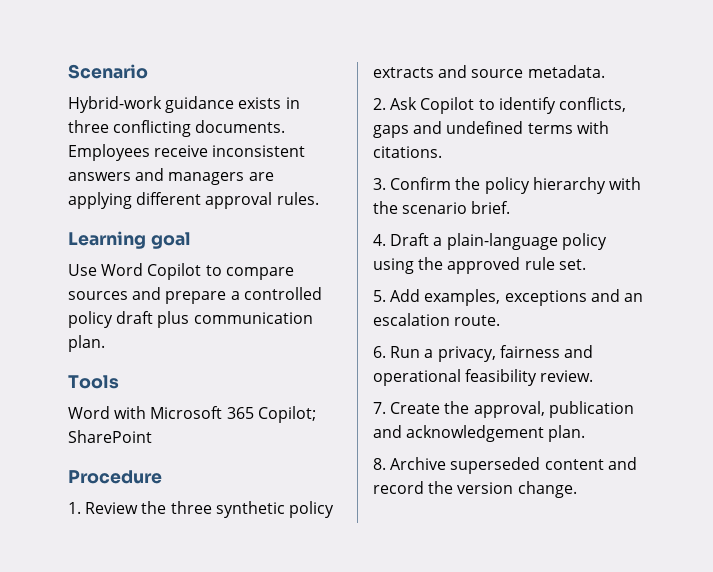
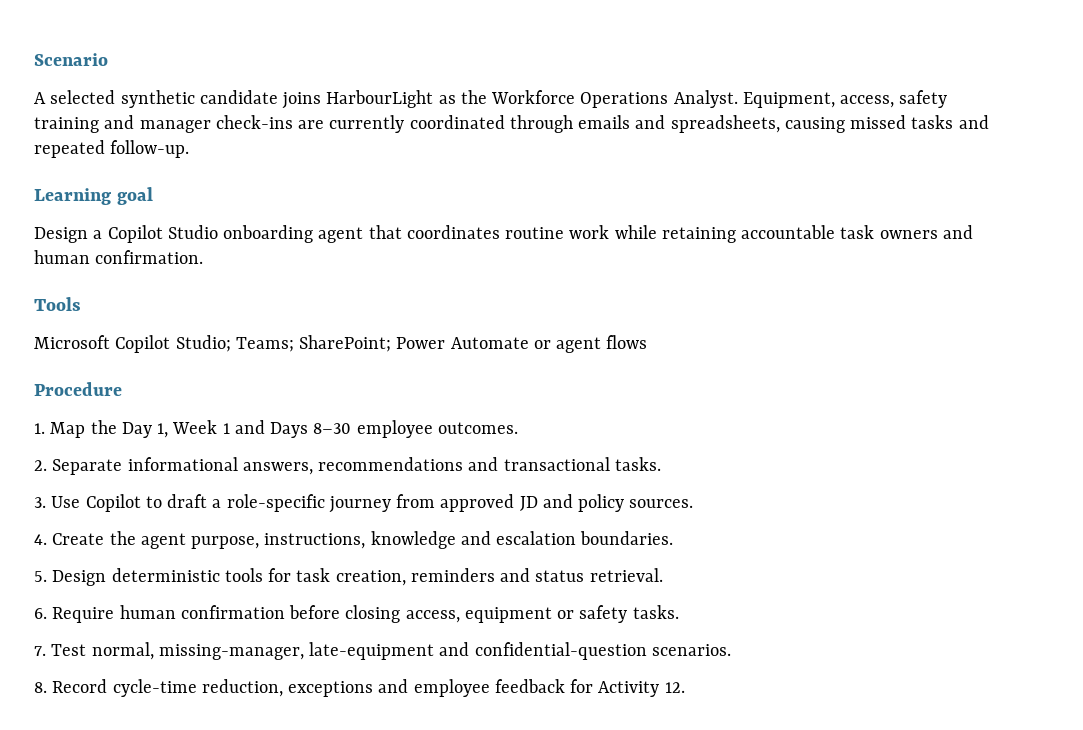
- Hybrid-work guidance exists in three conflicting documents. Employees receive inconsistent answers and managers are applying different approval rules.
+ A selected synthetic candidate joins HarbourLight as the Workforce Operations Analyst. Equipment, access, safety training and manager check-ins are currently coordinated through emails and spreadsheets, causing missed tasks and repeated follow-up.
  Learning goal
- Use Word Copilot to compare sources and prepare a controlled policy draft plus communication plan.
+ Design a Copilot Studio onboarding agent that coordinates routine work while retaining accountable task owners and human confirmation.
  Tools
- Word with Microsoft 365 Copilot; SharePoint
+ Microsoft Copilot Studio; Teams; SharePoint; Power Automate or agent flows
  Procedure
- 1. Review the three synthetic policy extracts and source metadata.
- 2. Ask Copilot to identify conflicts, gaps and undefined terms with citations.
- 3. Confirm the policy hierarchy with the scenario brief.
- 4. Draft a plain-language policy using the approved rule set.
- 5. Add examples, exceptions and an escalation route.
- 6. Run a privacy, fairness and operational feasibility review.
- 7. Create the approval, publication and acknowledgement plan.
- 8. Archive superseded content and record the version change.
+ 1. Map the Day 1, Week 1 and Days 8–30 employee outcomes.
+ 2. Separate informational answers, recommendations and transactional tasks.
+ 3. Use Copilot to draft a role-specific journey from approved JD and policy sources.
+ 4. Create the agent purpose, instructions, knowledge and escalation boundaries.
+ 5. Design deterministic tools for task creation, reminders and status retrieval.
+ 6. Require human confirmation before closing access, equipment or safety tasks.
+ 7. Test normal, missing-manager, late-equipment and confidential-question scenarios.
+ 8. Record cycle-time reduction, exceptions and employee feedback for Activity 12.

